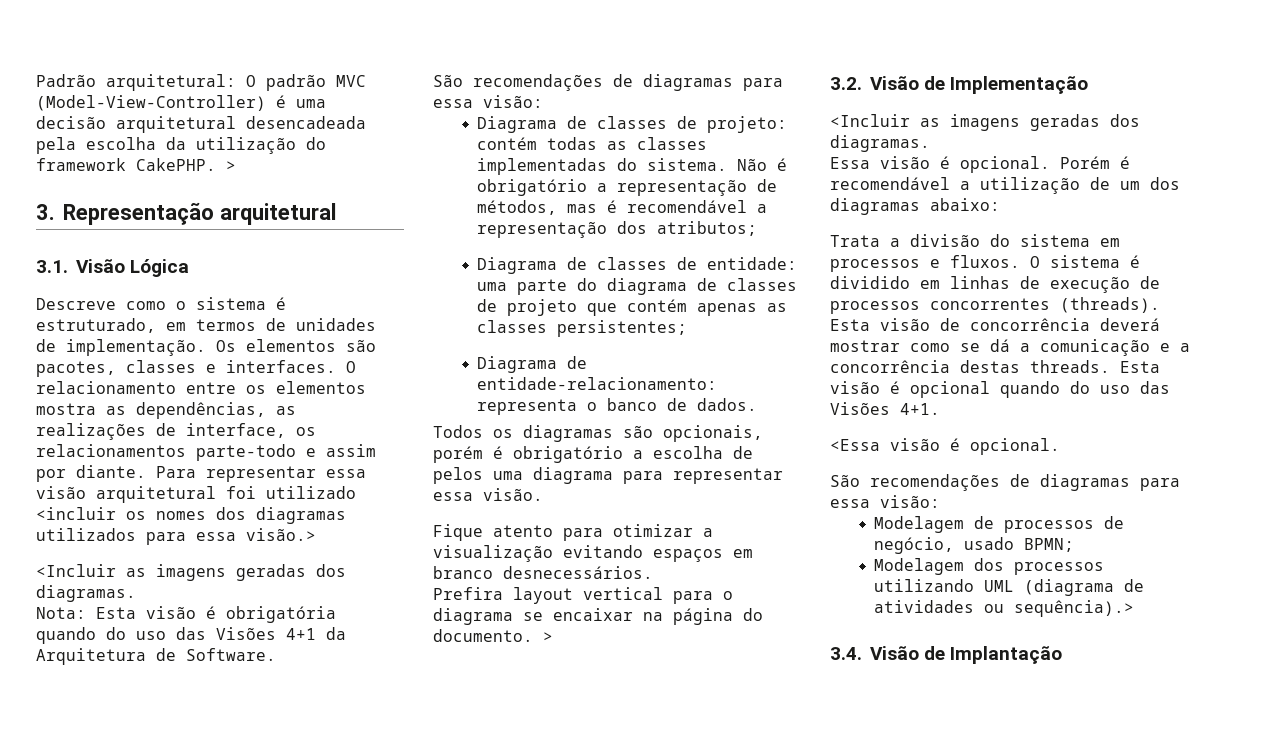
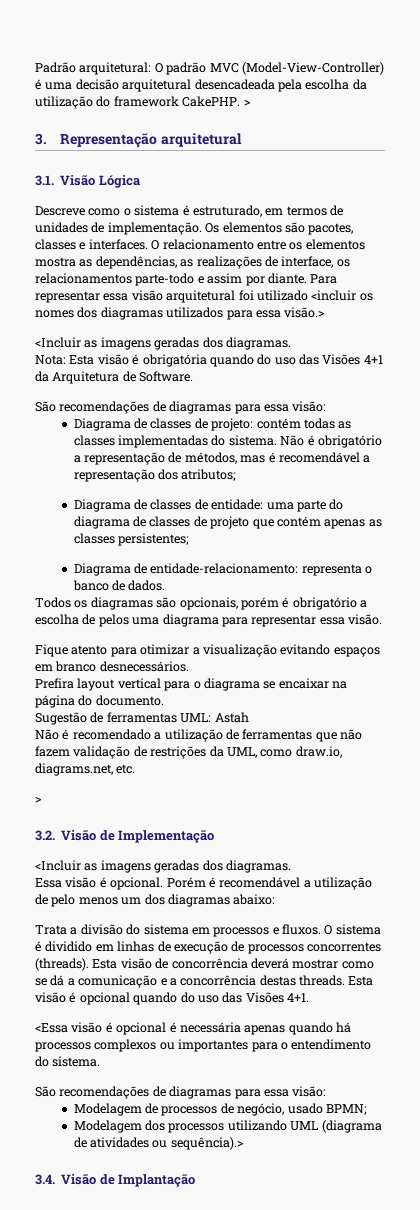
- Prefira layout vertical para o diagrama se encaixar na página do documento. >
+ Prefira layout vertical para o diagrama se encaixar na página do documento.
+ Sugestão de ferramentas UML: Astah
+ Não é recomendado a utilização de ferramentas que não fazem validação de restrições da UML, como draw.io, diagrams.net, etc.
+ >
- Porém é recomendável a utilização de um dos diagramas abaixo:
+ Porém é recomendável a utilização de pelo menos um dos diagramas abaixo:
- <Essa visão é opcional.
+ <Essa visão é opcional é necessária apenas quando há processos complexos ou importantes para o entendimento do sistema.

